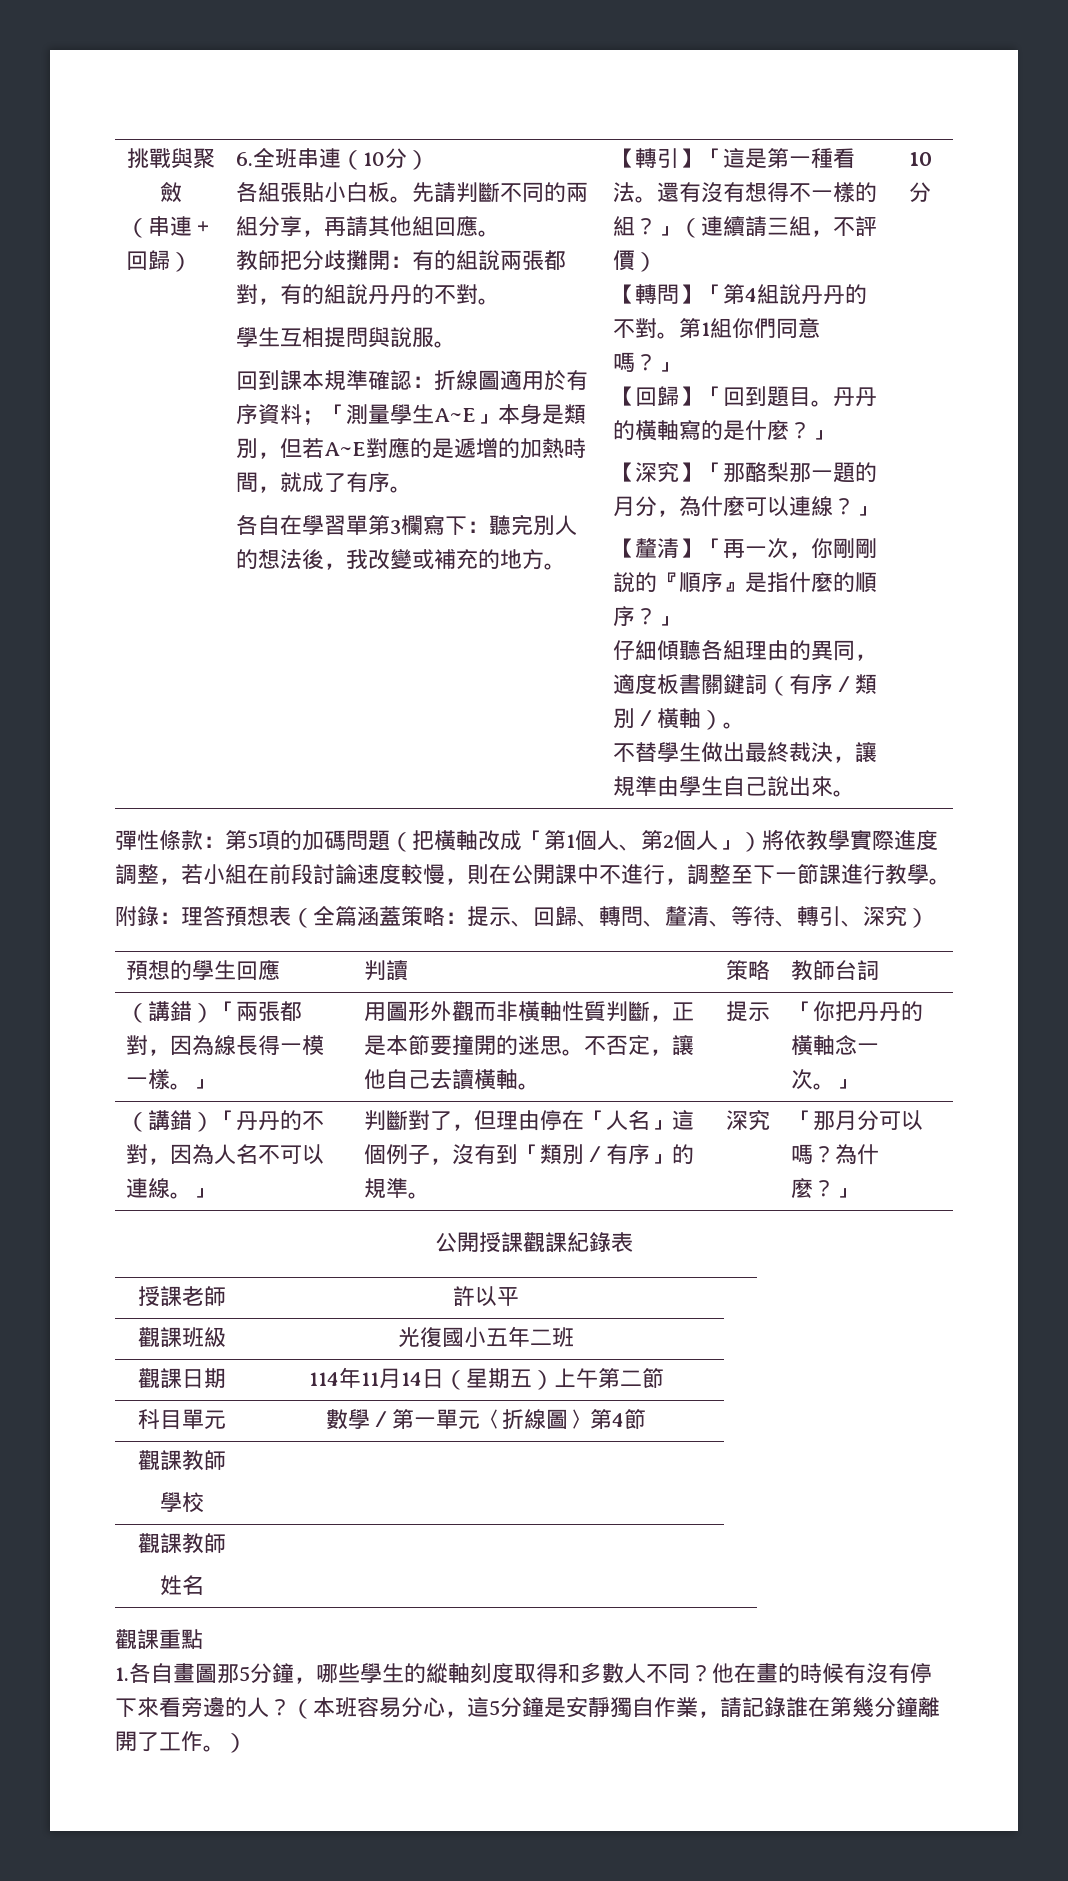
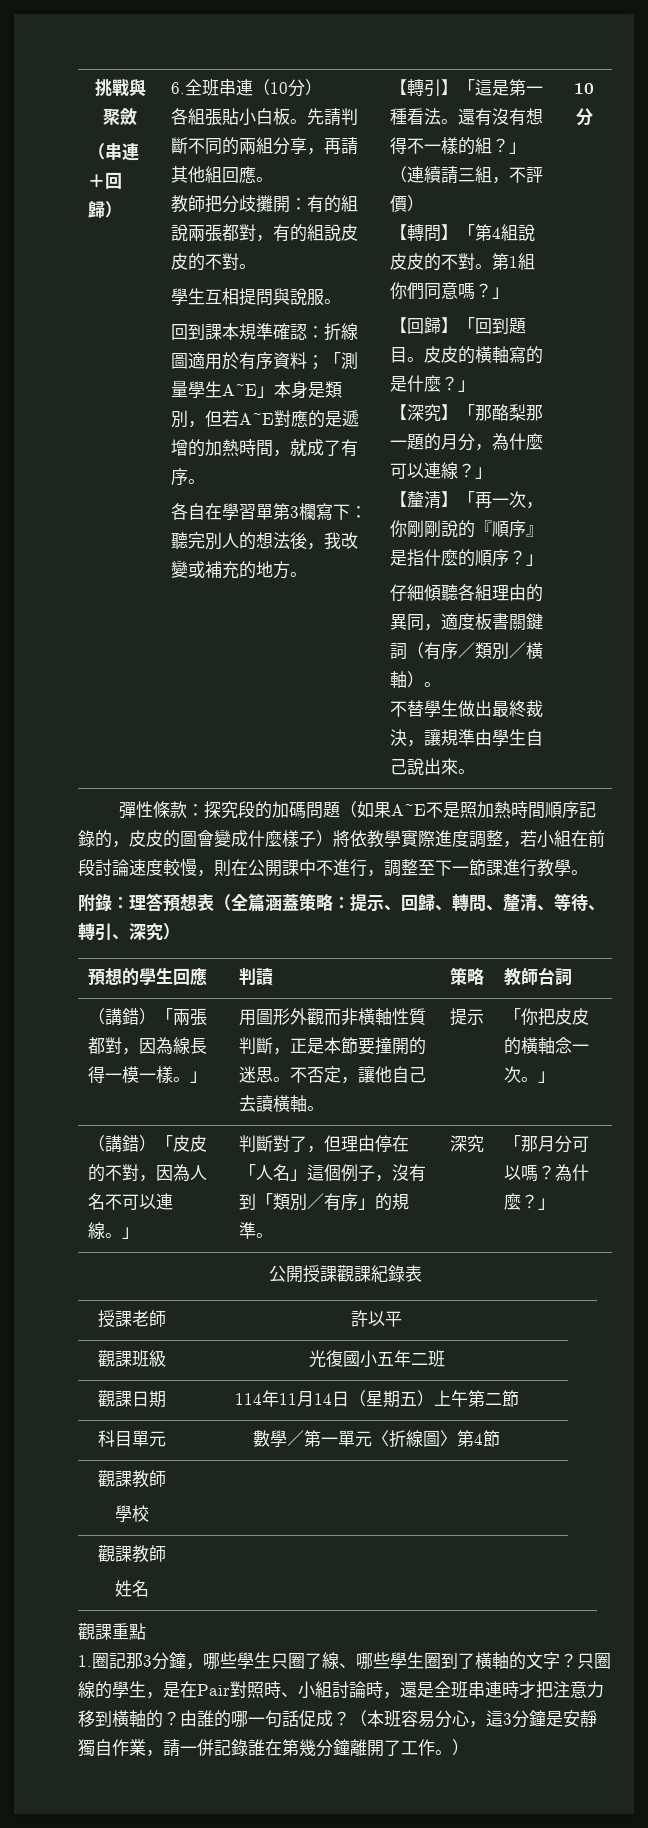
- 教師把分歧攤開：有的組說兩張都對，有的組說丹丹的不對。
+ 教師把分歧攤開：有的組說兩張都對，有的組說皮皮的不對。
- 【轉問】「第4組說丹丹的不對。
+ 【轉問】「第4組說皮皮的不對。
- 丹丹的橫軸寫的是什麼？」
+ 皮皮的橫軸寫的是什麼？」
- 彈性條款：第5項的加碼問題（把橫軸改成「第1個人、第2個人」）將依教學實際進度調整，若小組在前段討論速度較慢，則在公開課中不進行，調整至下一節課進行教學。
+ 彈性條款：探究段的加碼問題（如果A~E不是照加熱時間順序記錄的，皮皮的圖會變成什麼樣子）將依教學實際進度調整，若小組在前段討論速度較慢，則在公開課中不進行，調整至下一節課進行教學。
- （講錯）「兩張都對，因為線長得一模一樣。」 | 用圖形外觀而非橫軸性質判斷，正是本節要撞開的迷思。不否定，讓他自己去讀橫軸。 | 提示 | 「你把丹丹的橫軸念一次。」
+ （講錯）「兩張都對，因為線長得一模一樣。」 | 用圖形外觀而非橫軸性質判斷，正是本節要撞開的迷思。不否定，讓他自己去讀橫軸。 | 提示 | 「你把皮皮的橫軸念一次。」
- （講錯）「丹丹的不對，因為人名不可以連線。」 | 判斷對了，但理由停在「人名」這個例子，沒有到「類別／有序」的規準。 | 深究 | 「那月分可以嗎？為什麼？」
+ （講錯）「皮皮的不對，因為人名不可以連線。」 | 判斷對了，但理由停在「人名」這個例子，沒有到「類別／有序」的規準。 | 深究 | 「那月分可以嗎？為什麼？」
- 1.各自畫圖那5分鐘，哪些學生的縱軸刻度取得和多數人不同？他在畫的時候有沒有停下來看旁邊的人？
+ 1.圈記那3分鐘，哪些學生只圈了線、哪些學生圈到了橫軸的文字？只圈線的學生，是在Pair對照時、小組討論時，還是全班串連時才把注意力移到橫軸的？由誰的哪一句話促成？
- （本班容易分心，這5分鐘是安靜獨自作業，請記錄誰在第幾分鐘離開了工作。）
+ （本班容易分心，這3分鐘是安靜獨自作業，請一併記錄誰在第幾分鐘離開了工作。）

